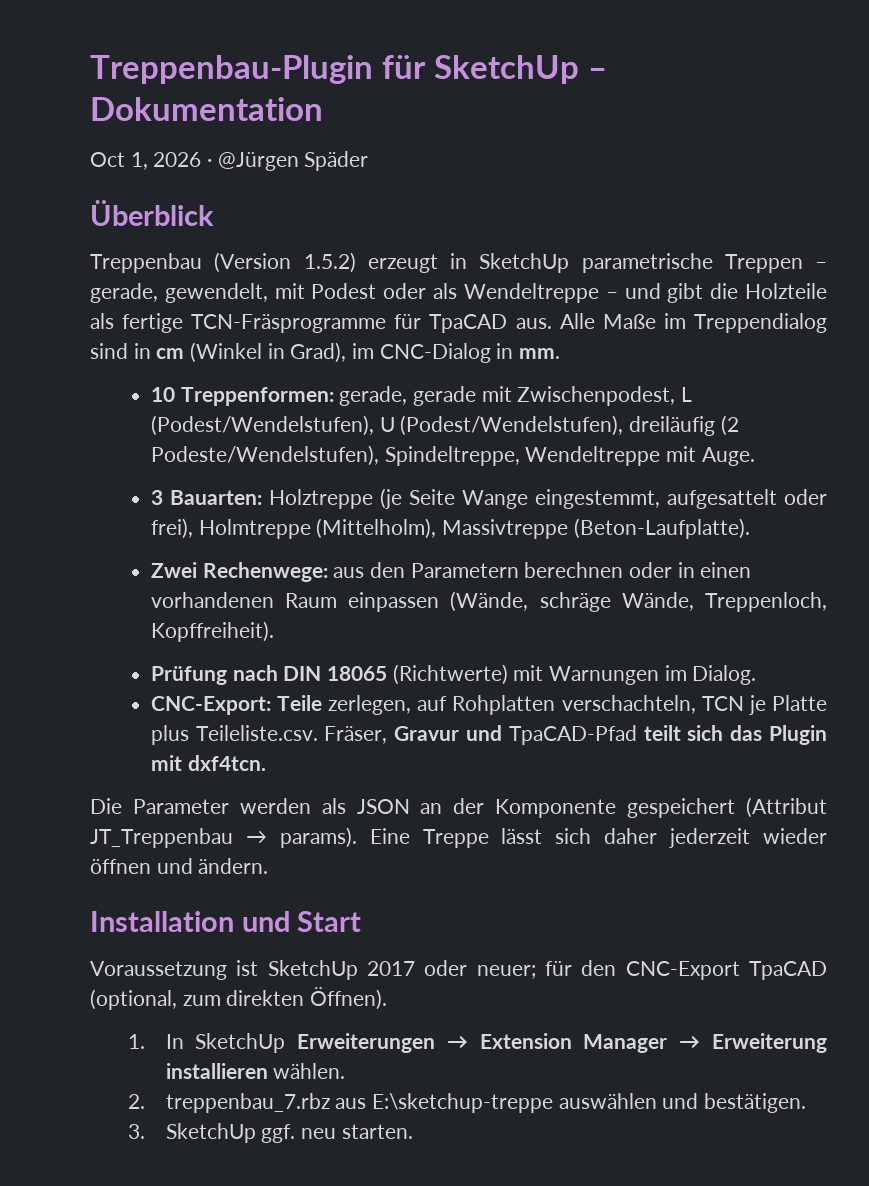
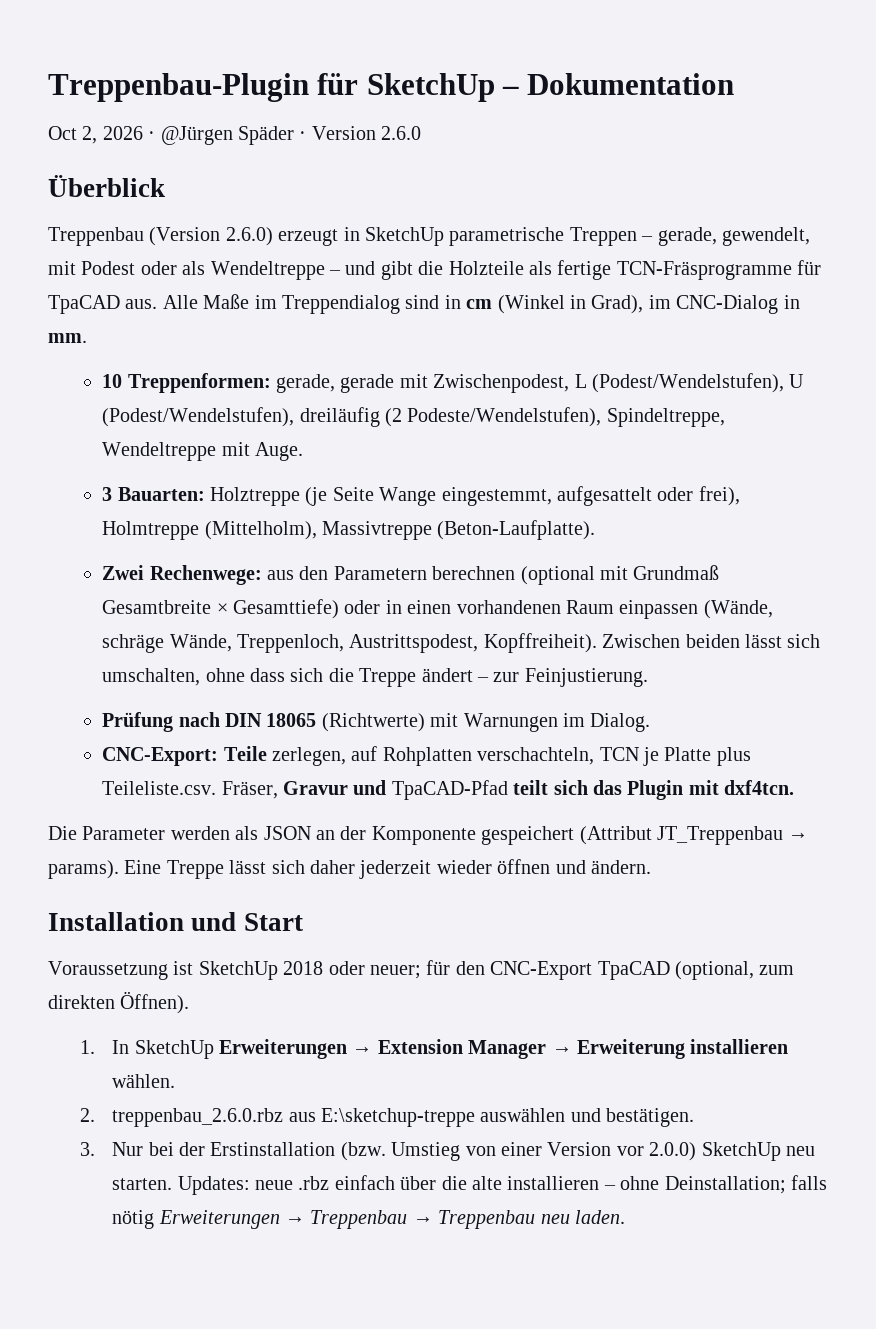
- Oct 1, 2026 · @Jürgen Späder
+ Oct 2, 2026 · @Jürgen Späder · Version 2.6.0
- Treppenbau (Version 1.5.2) erzeugt in SketchUp parametrische Treppen – gerade, gewendelt, mit Podest oder als Wendeltreppe – und gibt die Holzteile als fertige TCN-Fräsprogramme für TpaCAD aus.
+ Treppenbau (Version 2.6.0) erzeugt in SketchUp parametrische Treppen – gerade, gewendelt, mit Podest oder als Wendeltreppe – und gibt die Holzteile als fertige TCN-Fräsprogramme für TpaCAD aus.
- Zwei Rechenwege: aus den Parametern berechnen oder in einen vorhandenen Raum einpassen (Wände, schräge Wände, Treppenloch, Kopffreiheit).
+ Zwei Rechenwege: aus den Parametern berechnen (optional mit Grundmaß Gesamtbreite × Gesamttiefe) oder in einen vorhandenen Raum einpassen (Wände, schräge Wände, Treppenloch, Austrittspodest, Kopffreiheit). Zwischen beiden lässt sich umschalten, ohne dass sich die Treppe ändert – zur Feinjustierung.
- Voraussetzung ist SketchUp 2017 oder neuer; für den CNC-Export TpaCAD (optional, zum direkten Öffnen).
+ Voraussetzung ist SketchUp 2018 oder neuer; für den CNC-Export TpaCAD (optional, zum direkten Öffnen).
- 2. treppenbau_7.rbz aus E:\sketchup-treppe auswählen und bestätigen.
+ 2. treppenbau_2.6.0.rbz aus E:\sketchup-treppe auswählen und bestätigen.
- 3. SketchUp ggf. neu starten.
+ 3. Nur bei der Erstinstallation (bzw. Umstieg von einer Version vor 2.0.0) SketchUp neu starten. Updates: neue .rbz einfach über die alte installieren – ohne Deinstallation; falls nötig Erweiterungen → Treppenbau → Treppenbau neu laden.

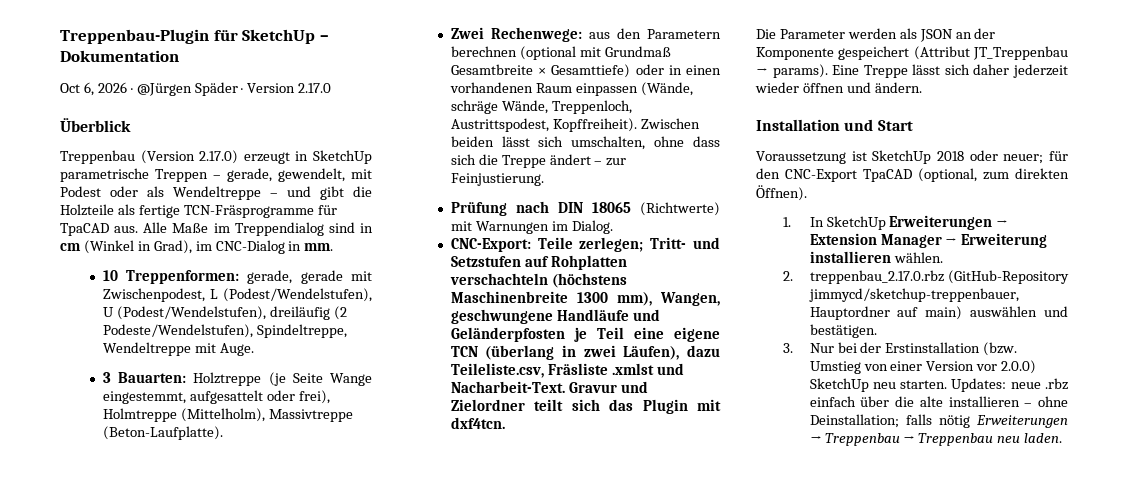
- Oct 2, 2026 · @Jürgen Späder · Version 2.6.0
+ Oct 6, 2026 · @Jürgen Späder · Version 2.17.0
- Treppenbau (Version 2.6.0) erzeugt in SketchUp parametrische Treppen – gerade, gewendelt, mit Podest oder als Wendeltreppe – und gibt die Holzteile als fertige TCN-Fräsprogramme für TpaCAD aus.
+ Treppenbau (Version 2.17.0) erzeugt in SketchUp parametrische Treppen – gerade, gewendelt, mit Podest oder als Wendeltreppe – und gibt die Holzteile als fertige TCN-Fräsprogramme für TpaCAD aus.
- CNC-Export: Teile zerlegen, auf Rohplatten verschachteln, TCN je Platte plus Teileliste.csv. Fräser, Gravur und TpaCAD-Pfad teilt sich das Plugin mit dxf4tcn.
+ CNC-Export: Teile zerlegen; Tritt- und Setzstufen auf Rohplatten verschachteln (höchstens Maschinenbreite 1300 mm), Wangen, geschwungene Handläufe und Geländerpfosten je Teil eine eigene TCN (überlang in zwei Läufen), dazu Teileliste.csv, Fräsliste .xmlst und Nacharbeit-Text. Gravur und Zielordner teilt sich das Plugin mit dxf4tcn.
- 2. treppenbau_2.6.0.rbz aus E:\sketchup-treppe auswählen und bestätigen.
+ 2. treppenbau_2.17.0.rbz (GitHub-Repository jimmycd/sketchup-treppenbauer, Hauptordner auf main) auswählen und bestätigen.

